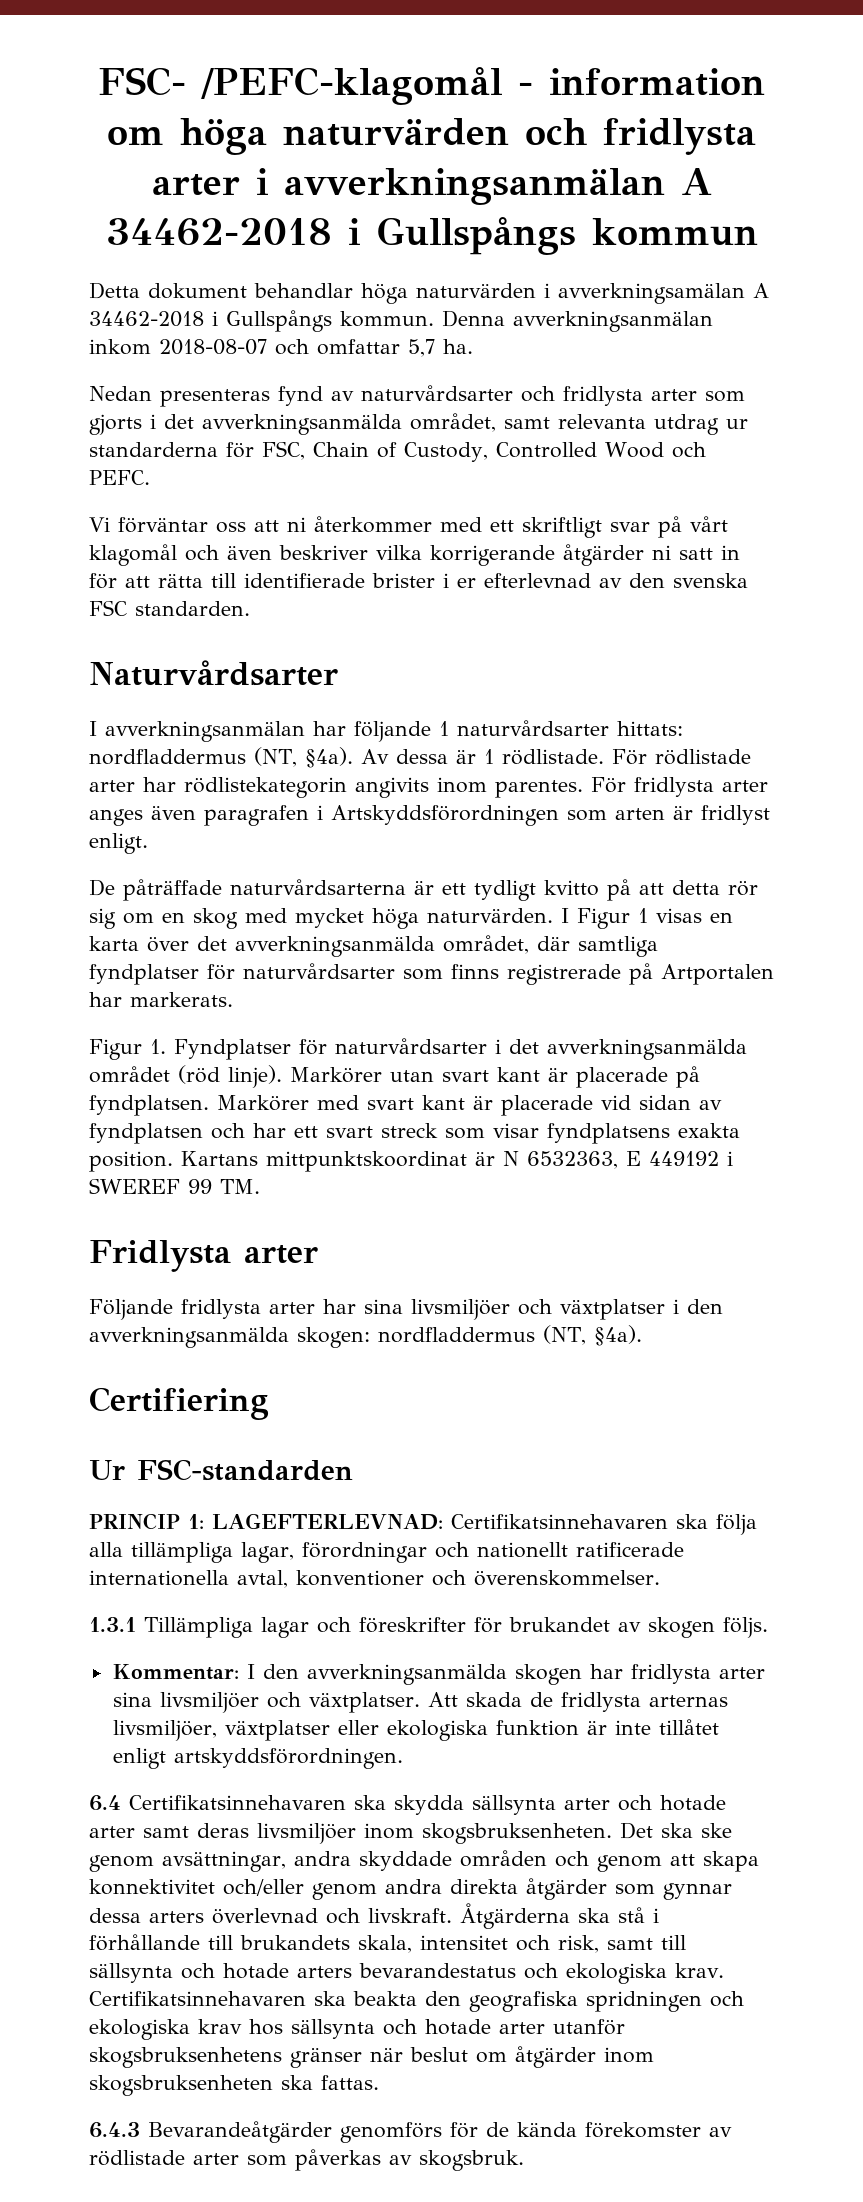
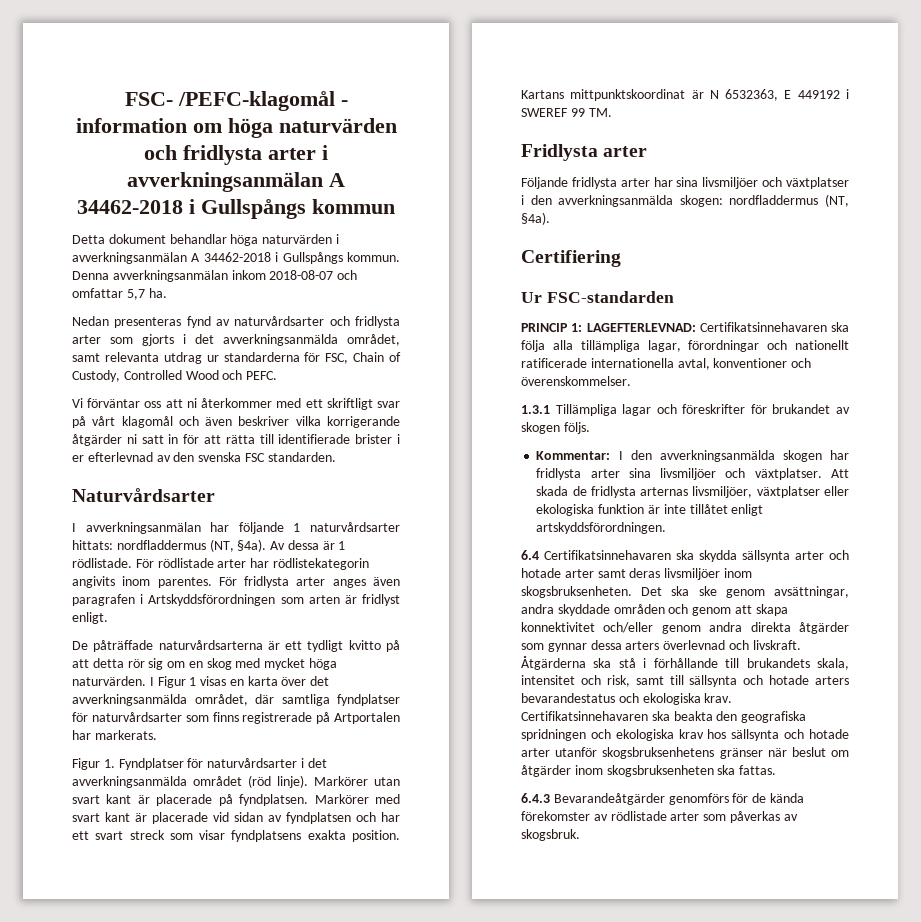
- Detta dokument behandlar höga naturvärden i avverkningsamälan A 34462-2018 i Gullspångs kommun.
+ Detta dokument behandlar höga naturvärden i avverkningsanmälan A 34462-2018 i Gullspångs kommun.

